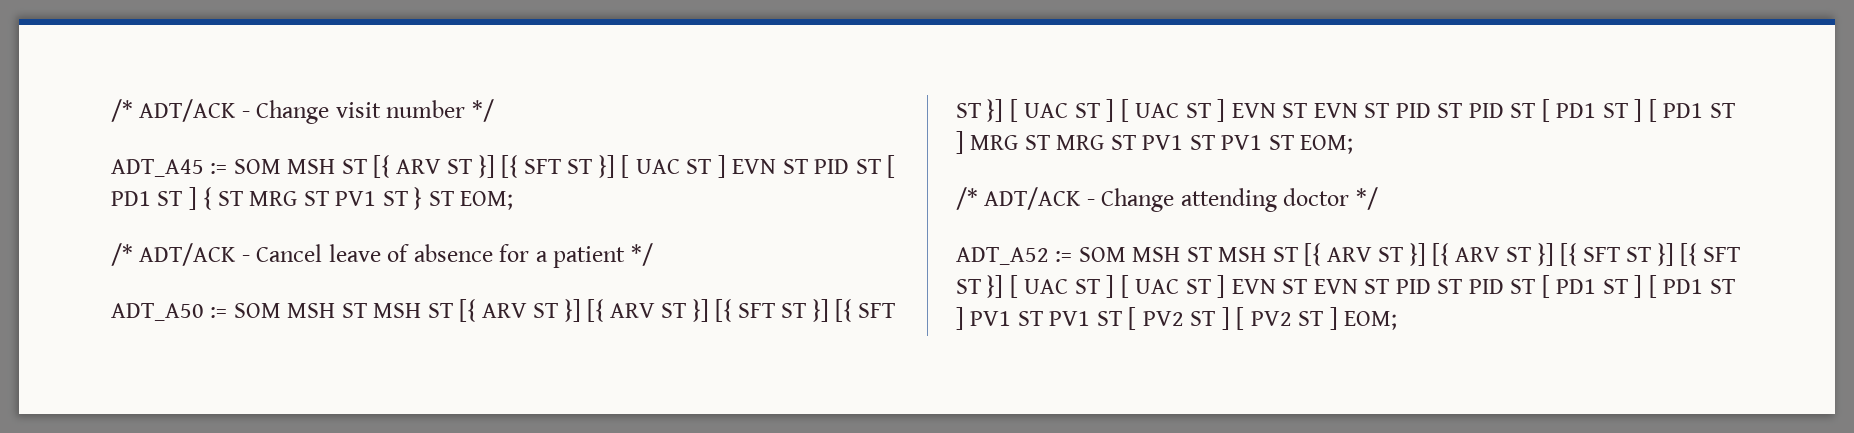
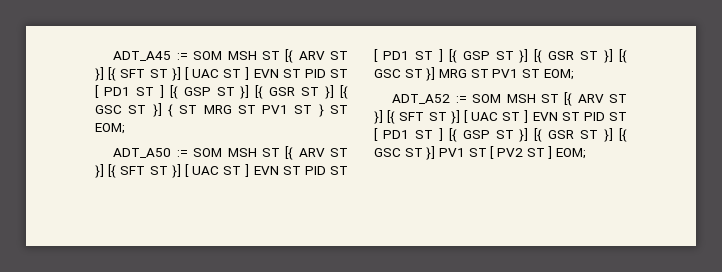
- /* ADT/ACK - Change visit number */
- ADT_A45 := SOM MSH ST [{ ARV ST }] [{ SFT ST }] [ UAC ST ] EVN ST PID ST [ PD1 ST ] { ST MRG ST PV1 ST } ST EOM;
+ ADT_A45 := SOM MSH ST [{ ARV ST }] [{ SFT ST }] [ UAC ST ] EVN ST PID ST [ PD1 ST ] [{ GSP ST }] [{ GSR ST }] [{ GSC ST }] { ST MRG ST PV1 ST } ST EOM;
- /* ADT/ACK - Cancel leave of absence for a patient */
- ADT_A50 := SOM MSH ST MSH ST [{ ARV ST }] [{ ARV ST }] [{ SFT ST }] [{ SFT ST }] [ UAC ST ] [ UAC ST ] EVN ST EVN ST PID ST PID ST [ PD1 ST ] [ PD1 ST ] MRG ST MRG ST PV1 ST PV1 ST EOM;
- /* ADT/ACK - Change attending doctor */
+ ADT_A50 := SOM MSH ST [{ ARV ST }] [{ SFT ST }] [ UAC ST ] EVN ST PID ST [ PD1 ST ] [{ GSP ST }] [{ GSR ST }] [{ GSC ST }] MRG ST PV1 ST EOM;
- ADT_A52 := SOM MSH ST MSH ST [{ ARV ST }] [{ ARV ST }] [{ SFT ST }] [{ SFT ST }] [ UAC ST ] [ UAC ST ] EVN ST EVN ST PID ST PID ST [ PD1 ST ] [ PD1 ST ] PV1 ST PV1 ST [ PV2 ST ] [ PV2 ST ] EOM;
+ ADT_A52 := SOM MSH ST [{ ARV ST }] [{ SFT ST }] [ UAC ST ] EVN ST PID ST [ PD1 ST ] [{ GSP ST }] [{ GSR ST }] [{ GSC ST }] PV1 ST [ PV2 ST ] EOM;

